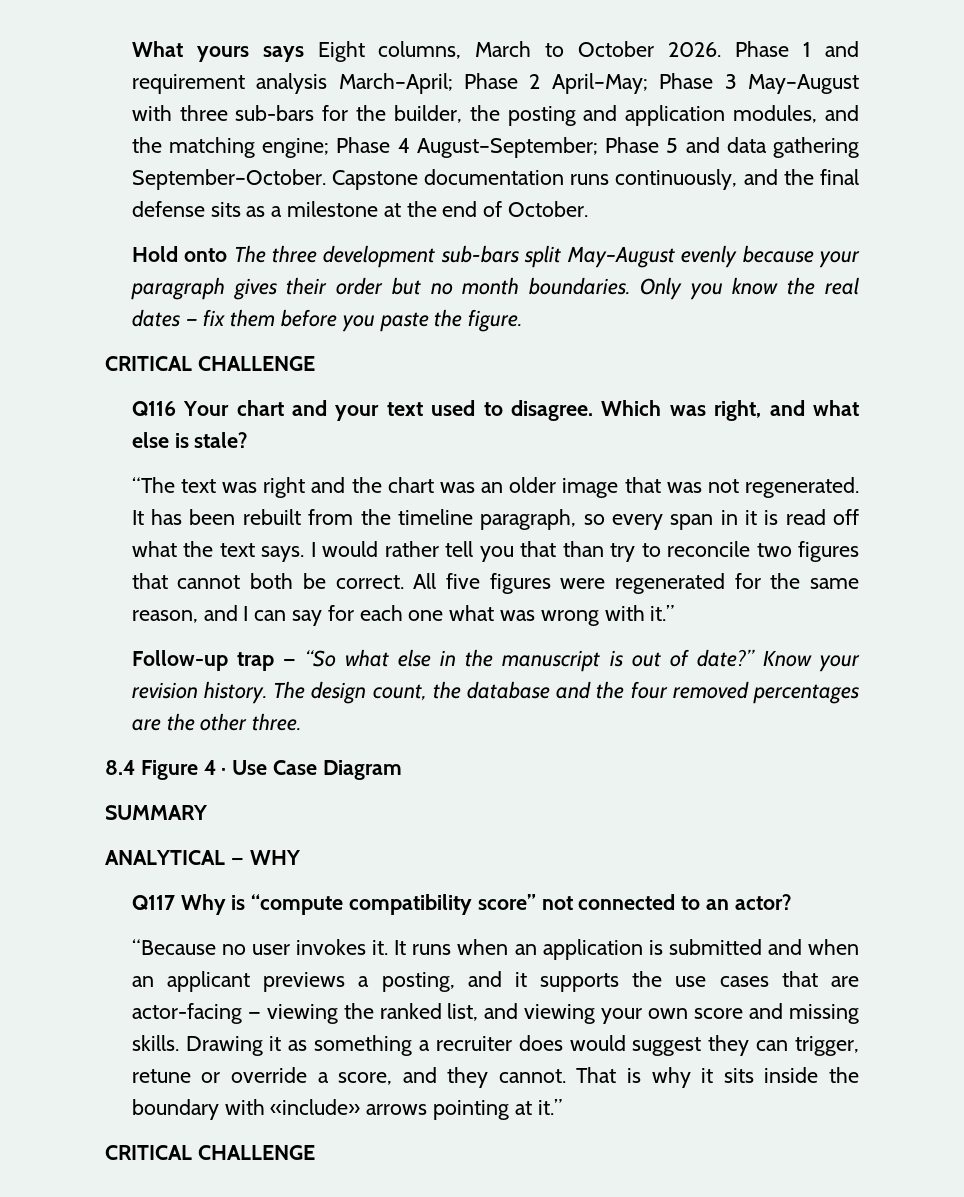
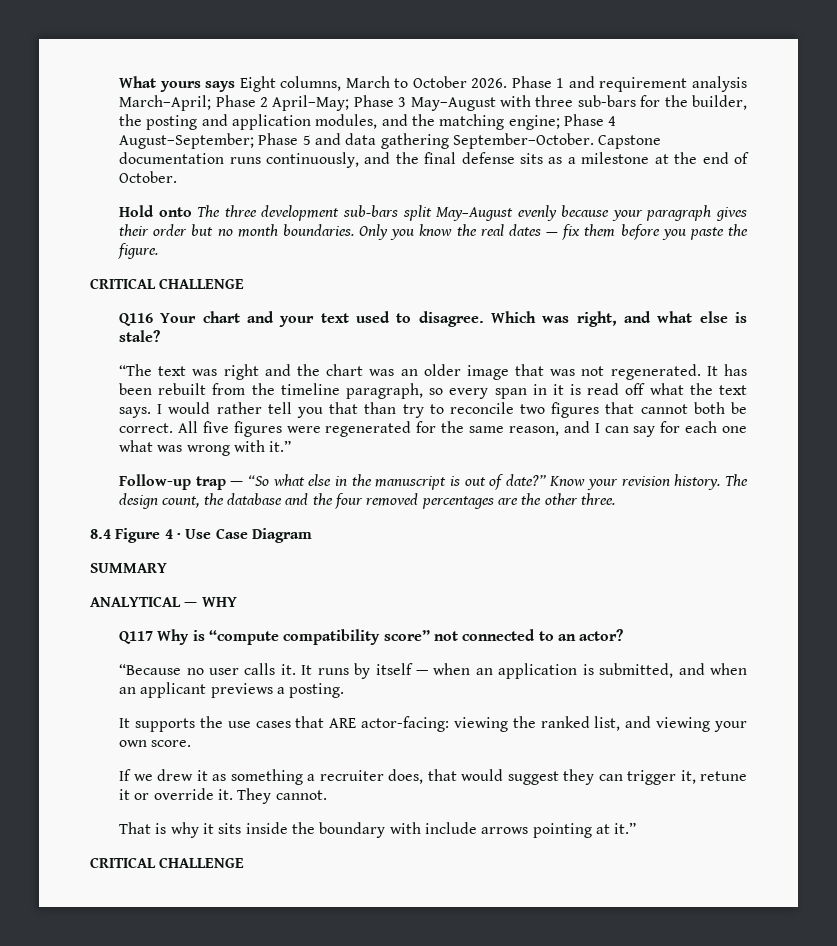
- “Because no user invokes it.
+ “Because no user calls it.
- It runs when an application is submitted and when an applicant previews a posting, and it supports the use cases that are actor-facing — viewing the ranked list, and viewing your own score and missing skills. Drawing it as something a recruiter does would suggest they can trigger, retune or override a score, and they cannot. That is why it sits inside the boundary with «include» arrows pointing at it.”
+ It runs by itself — when an application is submitted, and when an applicant previews a posting.
+ It supports the use cases that ARE actor-facing: viewing the ranked list, and viewing your own score.
+ If we drew it as something a recruiter does, that would suggest they can trigger it, retune it or override it. They cannot.
+ That is why it sits inside the boundary with include arrows pointing at it.”

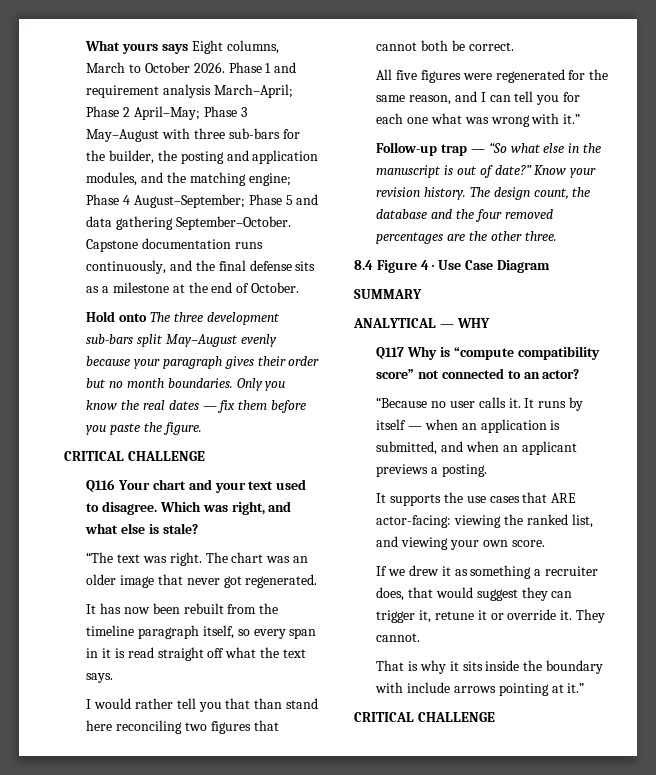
- “The text was right and the chart was an older image that was not regenerated. It has been rebuilt from the timeline paragraph, so every span in it is read off what the text says. I would rather tell you that than try to reconcile two figures that cannot both be correct. All five figures were regenerated for the same reason, and I can say for each one what was wrong with it.”
+ “The text was right. The chart was an older image that never got regenerated.
+ It has now been rebuilt from the timeline paragraph itself, so every span in it is read straight off what the text says.
+ I would rather tell you that than stand here reconciling two figures that cannot both be correct.
+ All five figures were regenerated for the same reason, and I can tell you for each one what was wrong with it.”

